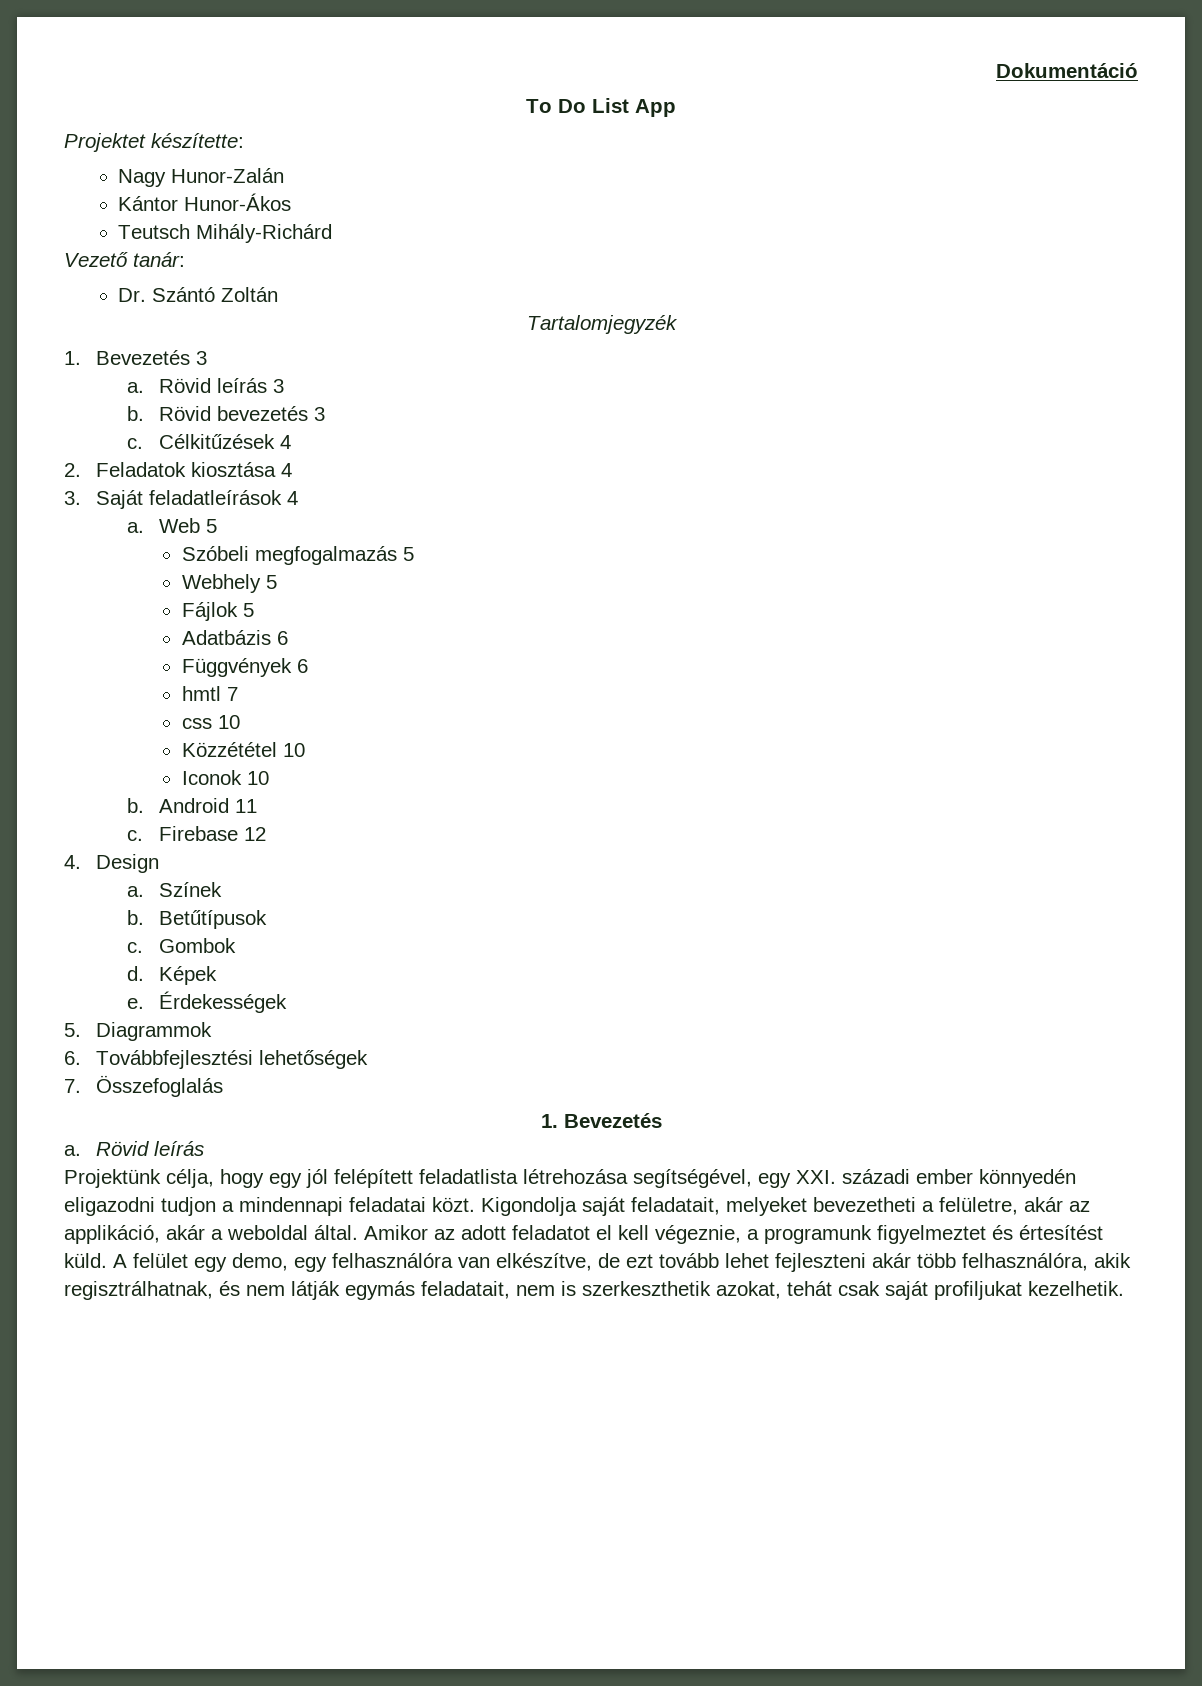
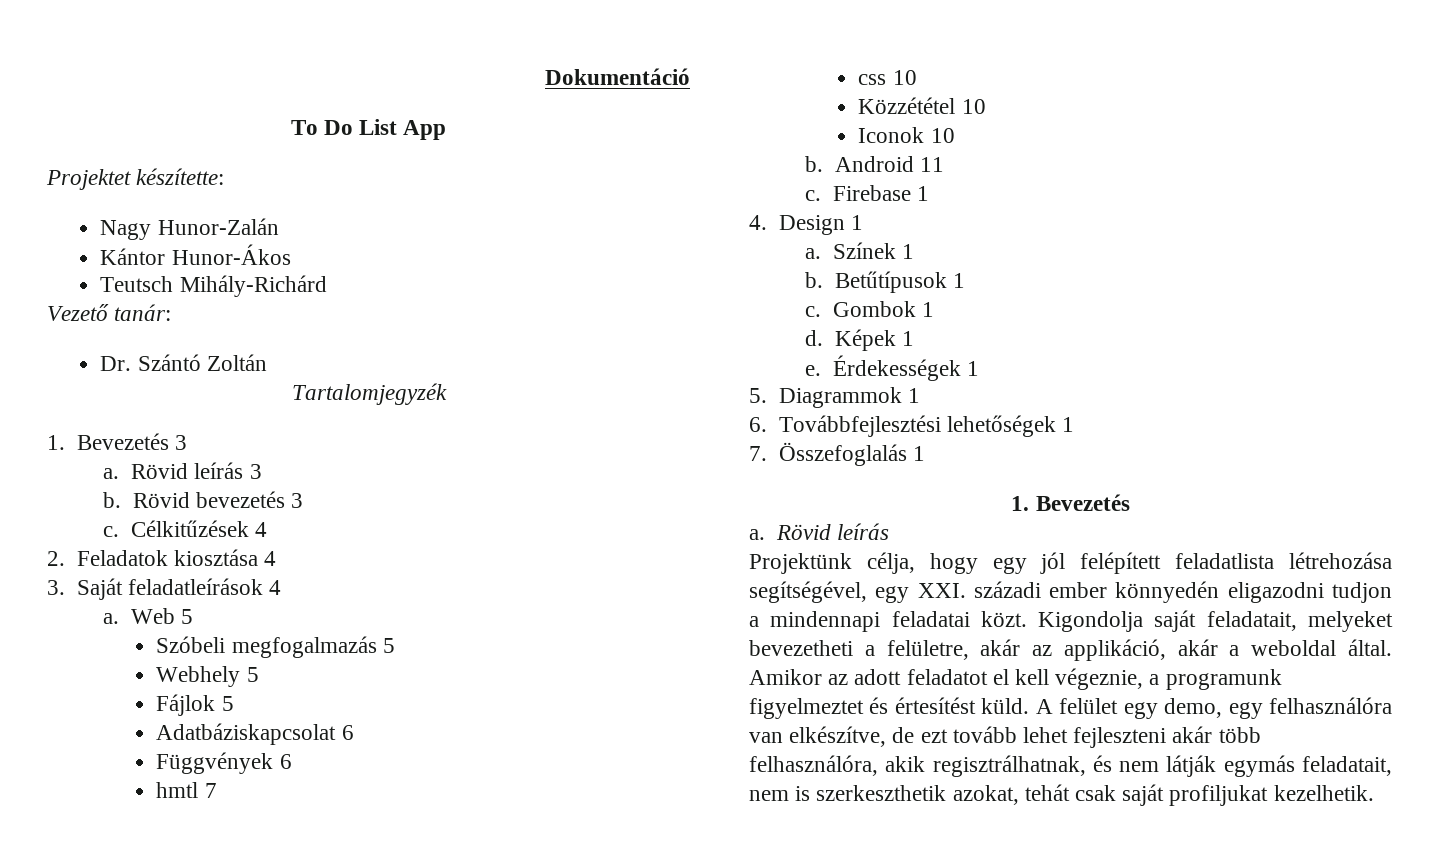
- Adatbázis 6
+ Adatbáziskapcsolat 6
- Firebase 12
+ Firebase 1
- 4. Design
+ 4. Design 1
- Színek
+ Színek 1
- Betűtípusok
+ Betűtípusok 1
- Gombok
+ Gombok 1
- Képek
+ Képek 1
- Érdekességek
+ Érdekességek 1
- 5. Diagrammok
+ 5. Diagrammok 1
- 6. Továbbfejlesztési lehetőségek
+ 6. Továbbfejlesztési lehetőségek 1
- 7. Összefoglalás
+ 7. Összefoglalás 1

